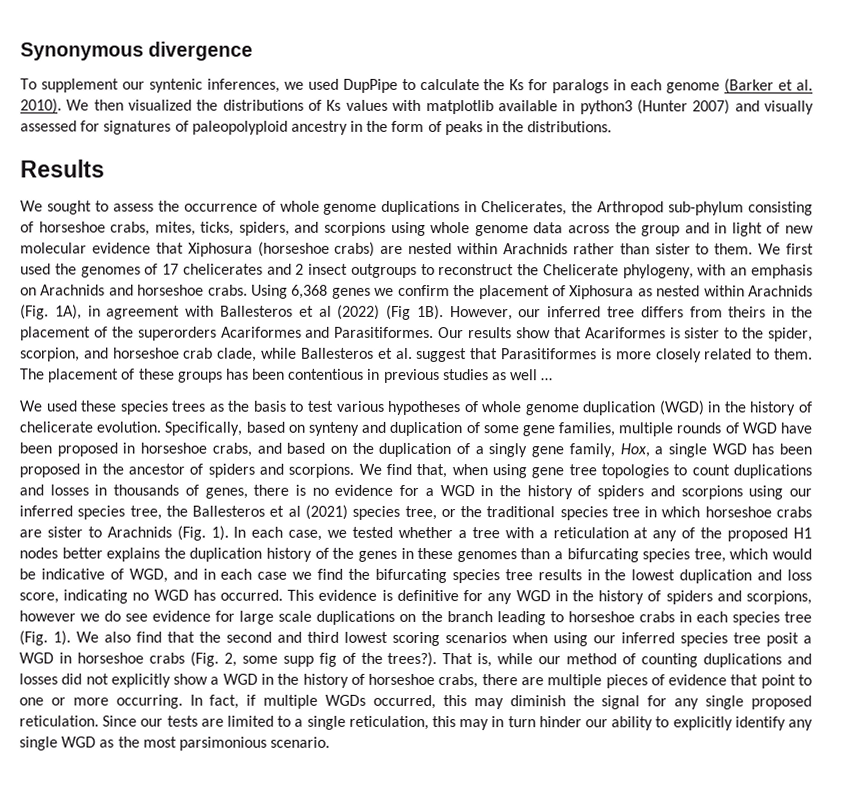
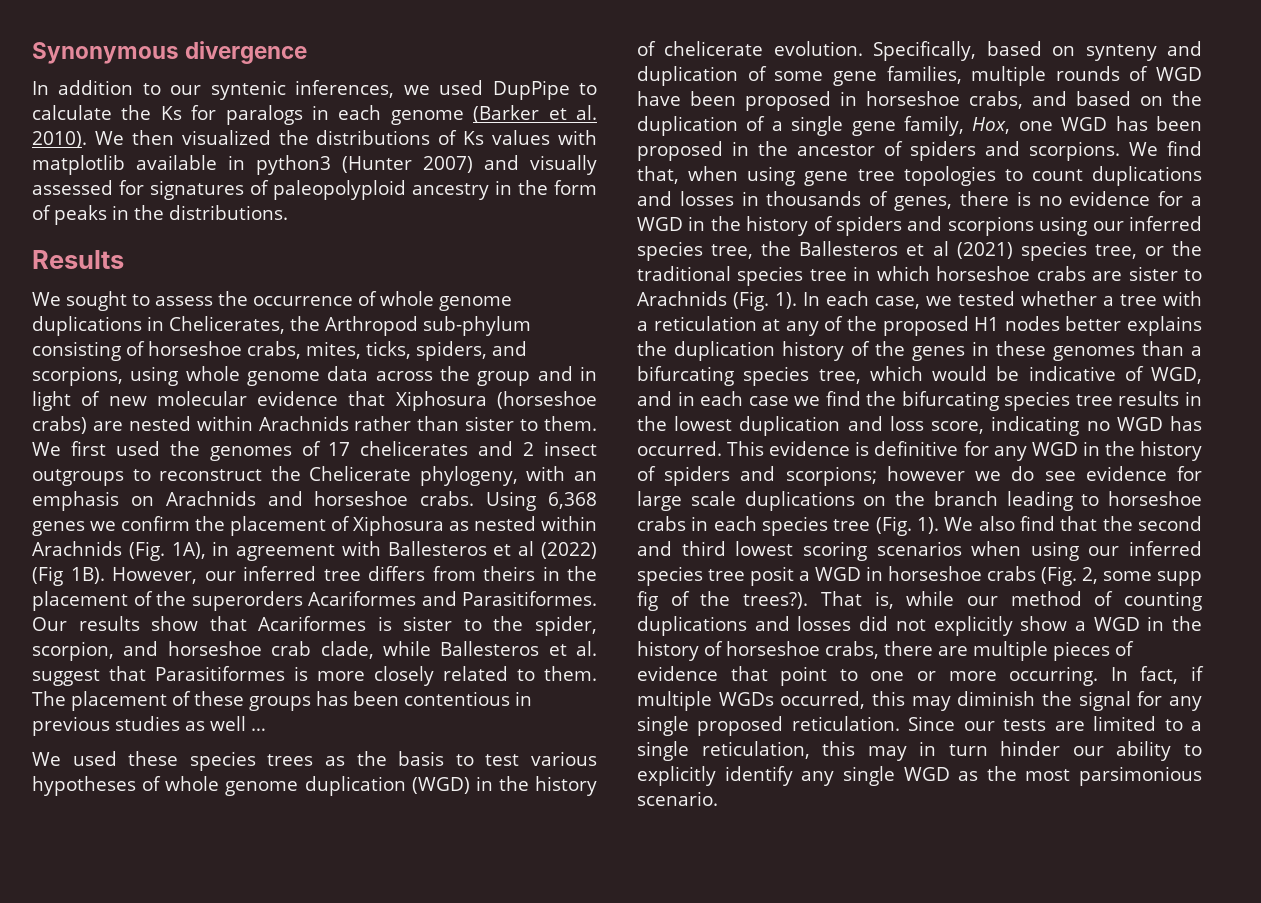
- To supplement our syntenic inferences, we used DupPipe to calculate the Ks for paralogs in each genome (Barker et al. 2010).
+ In addition to our syntenic inferences, we used DupPipe to calculate the Ks for paralogs in each genome (Barker et al. 2010).
- We sought to assess the occurrence of whole genome duplications in Chelicerates, the Arthropod sub-phylum consisting of horseshoe crabs, mites, ticks, spiders, and scorpions using whole genome data across the group and in light of new molecular evidence that Xiphosura (horseshoe crabs) are nested within Arachnids rather than sister to them.
+ We sought to assess the occurrence of whole genome duplications in Chelicerates, the Arthropod sub-phylum consisting of horseshoe crabs, mites, ticks, spiders, and scorpions, using whole genome data across the group and in light of new molecular evidence that Xiphosura (horseshoe crabs) are nested within Arachnids rather than sister to them.
- Specifically, based on synteny and duplication of some gene families, multiple rounds of WGD have been proposed in horseshoe crabs, and based on the duplication of a singly gene family, Hox, a single WGD has been proposed in the ancestor of spiders and scorpions.
+ Specifically, based on synteny and duplication of some gene families, multiple rounds of WGD have been proposed in horseshoe crabs, and based on the duplication of a single gene family, Hox, one WGD has been proposed in the ancestor of spiders and scorpions.
- This evidence is definitive for any WGD in the history of spiders and scorpions, however we do see evidence for large scale duplications on the branch leading to horseshoe crabs in each species tree (Fig. 1).
+ This evidence is definitive for any WGD in the history of spiders and scorpions; however we do see evidence for large scale duplications on the branch leading to horseshoe crabs in each species tree (Fig. 1).

